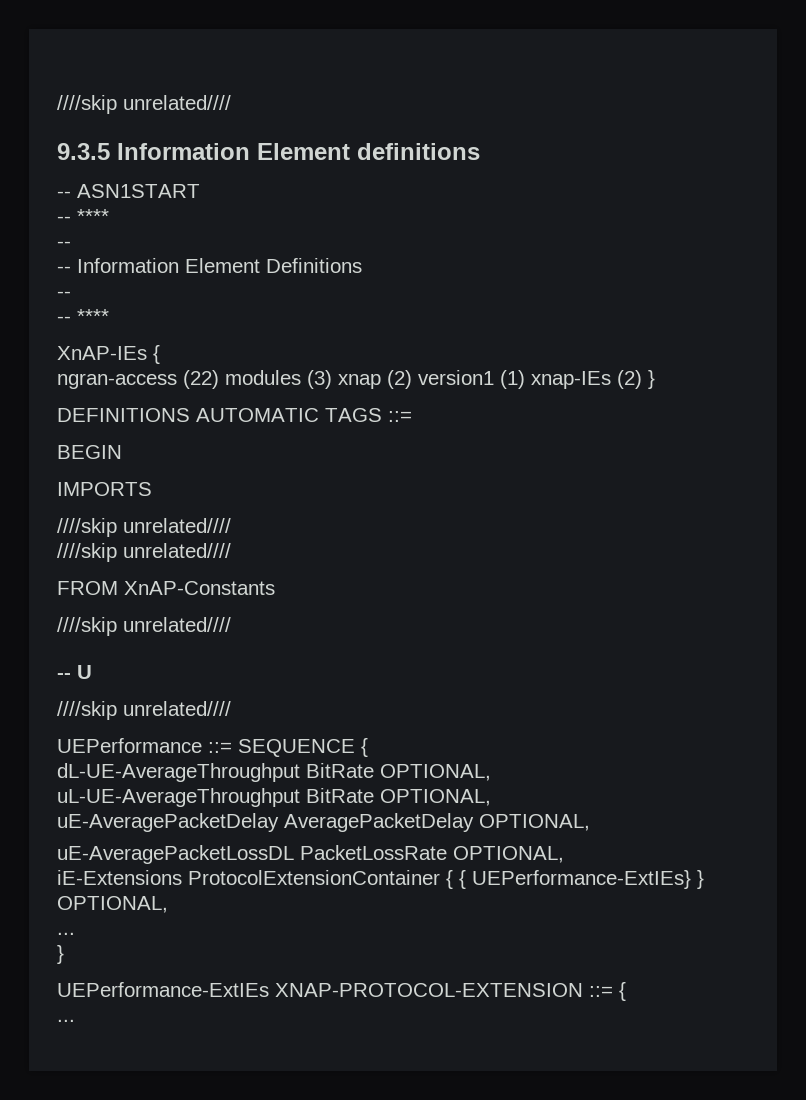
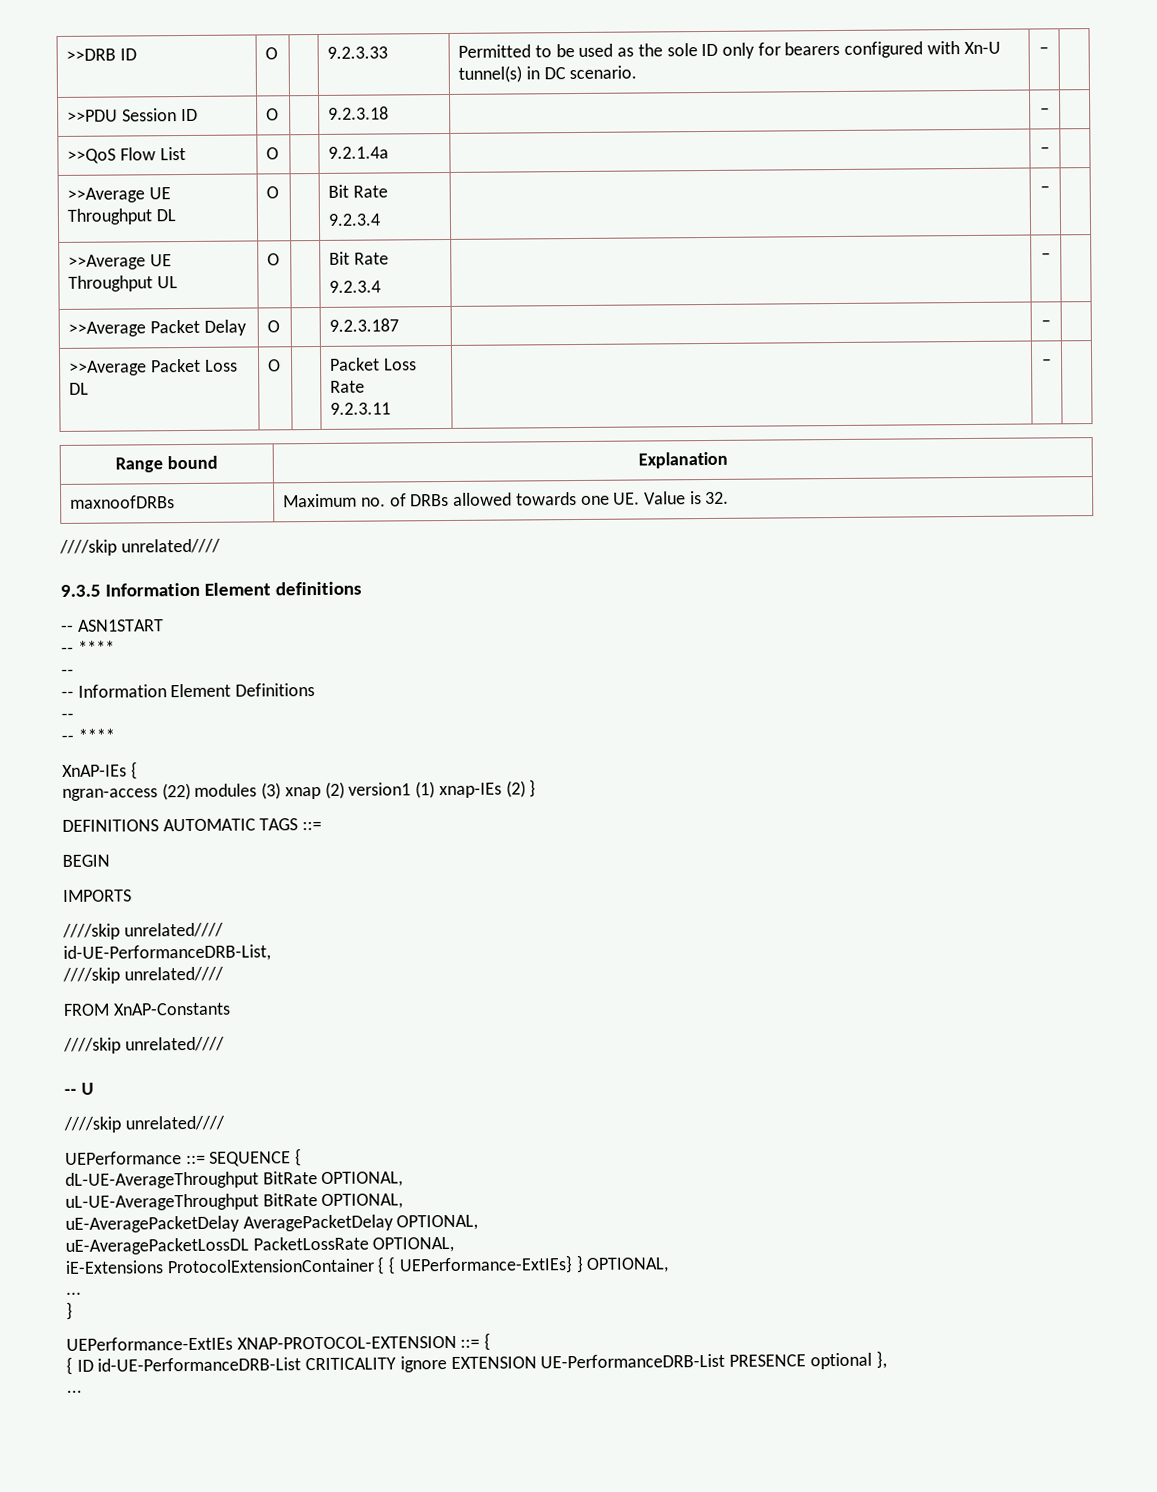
+ >>DRB ID | O | | 9.2.3.33 | Permitted to be used as the sole ID only for bearers configured with Xn-U tunnel(s) in DC scenario. | – |
+ >>PDU Session ID | O | | 9.2.3.18 | | – |
+ >>QoS Flow List | O | | 9.2.1.4a | | – |
+ >>Average UE Throughput DL | O | | Bit Rate
+ 9.2.3.4 | | – |
+ >>Average UE Throughput UL | O | | Bit Rate
+ 9.2.3.4 | | – |
+ >>Average Packet Delay | O | | 9.2.3.187 | | – |
+ >>Average Packet Loss DL | O | | Packet Loss Rate
+ 9.2.3.11 | | – |
+ Range bound | Explanation
+ maxnoofDRBs | Maximum no. of DRBs allowed towards one UE. Value is 32.
+ id-UE-PerformanceDRB-List,
+ { ID id-UE-PerformanceDRB-List CRITICALITY ignore EXTENSION UE-PerformanceDRB-List PRESENCE optional },

